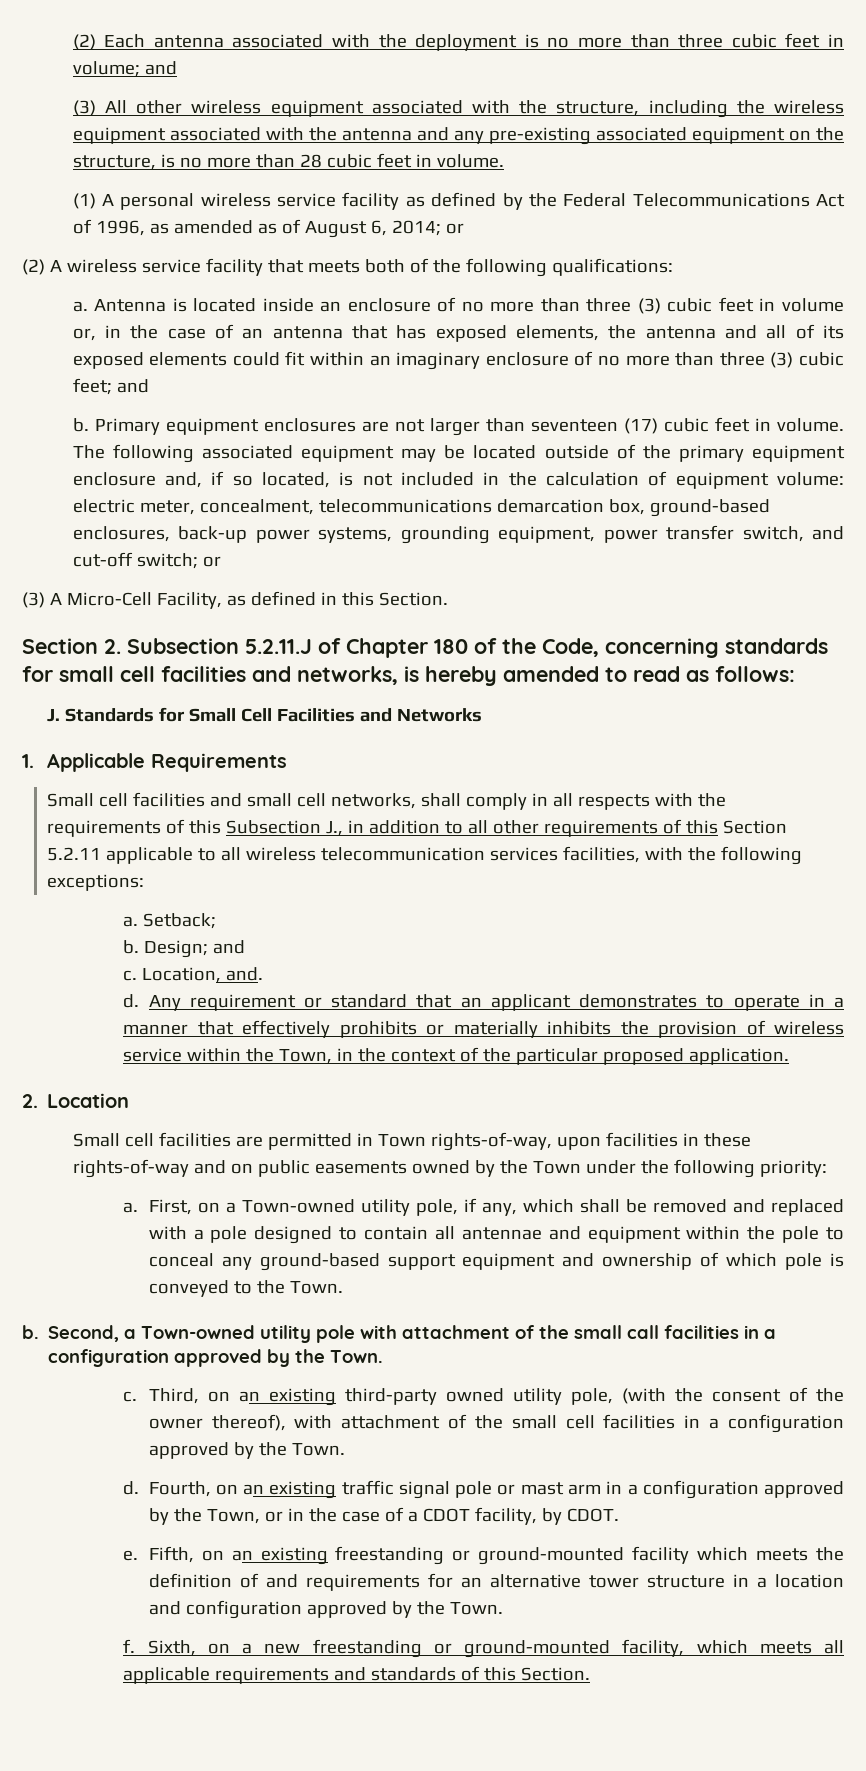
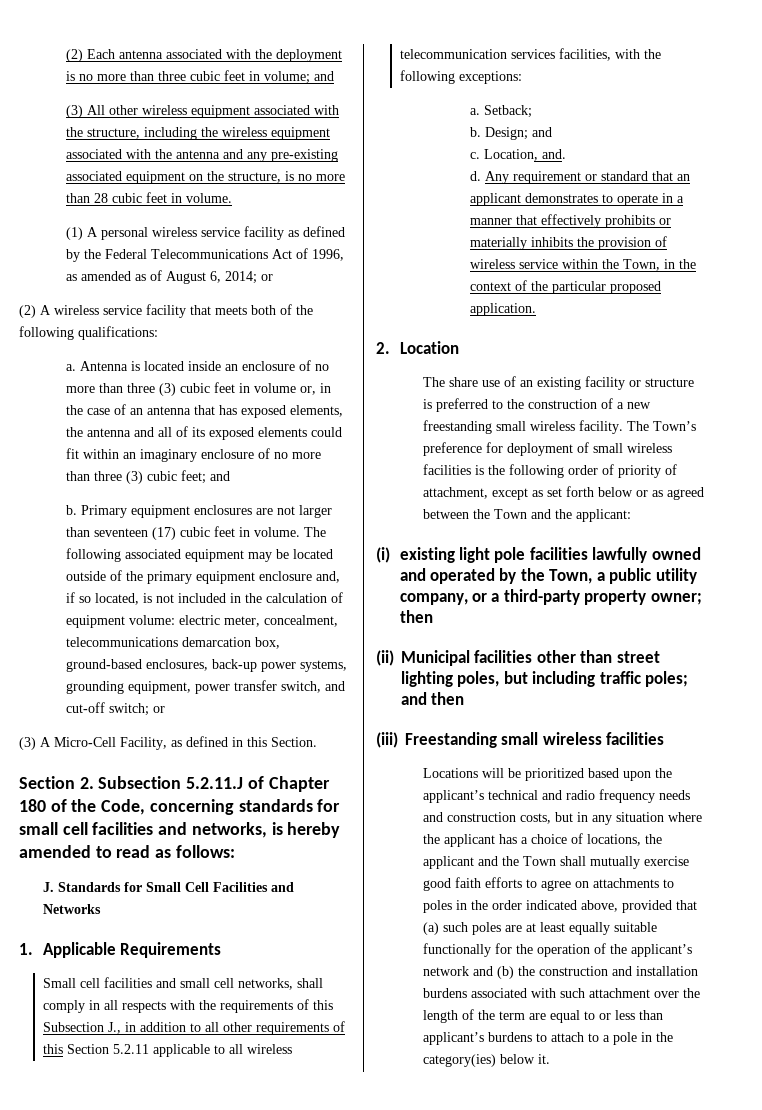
- Small cell facilities are permitted in Town rights-of-way, upon facilities in these rights-of-way and on public easements owned by the Town under the following priority:
- a. First, on a Town-owned utility pole, if any, which shall be removed and replaced with a pole designed to contain all antennae and equipment within the pole to conceal any ground-based support equipment and ownership of which pole is conveyed to the Town.
- b. Second, a Town-owned utility pole with attachment of the small call facilities in a configuration approved by the Town.
- c. Third, on an existing third-party owned utility pole, (with the consent of the owner thereof), with attachment of the small cell facilities in a configuration approved by the Town.
- d. Fourth, on an existing traffic signal pole or mast arm in a configuration approved by the Town, or in the case of a CDOT facility, by CDOT.
- e. Fifth, on an existing freestanding or ground-mounted facility which meets the definition of and requirements for an alternative tower structure in a location and configuration approved by the Town.
- f. Sixth, on a new freestanding or ground-mounted facility, which meets all applicable requirements and standards of this Section.
+ The share use of an existing facility or structure is preferred to the construction of a new freestanding small wireless facility. The Town’s preference for deployment of small wireless facilities is the following order of priority of attachment, except as set forth below or as agreed between the Town and the applicant:
+ (i) existing light pole facilities lawfully owned and operated by the Town, a public utility company, or a third-party property owner; then
+ (ii) Municipal facilities other than street lighting poles, but including traffic poles; and then
+ (iii) Freestanding small wireless facilities
+ Locations will be prioritized based upon the applicant’s technical and radio frequency needs and construction costs, but in any situation where the applicant has a choice of locations, the applicant and the Town shall mutually exercise good faith efforts to agree on attachments to poles in the order indicated above, provided that (a) such poles are at least equally suitable functionally for the operation of the applicant’s network and (b) the construction and installation burdens associated with such attachment over the length of the term are equal to or less than applicant’s burdens to attach to a pole in the category(ies) below it.

